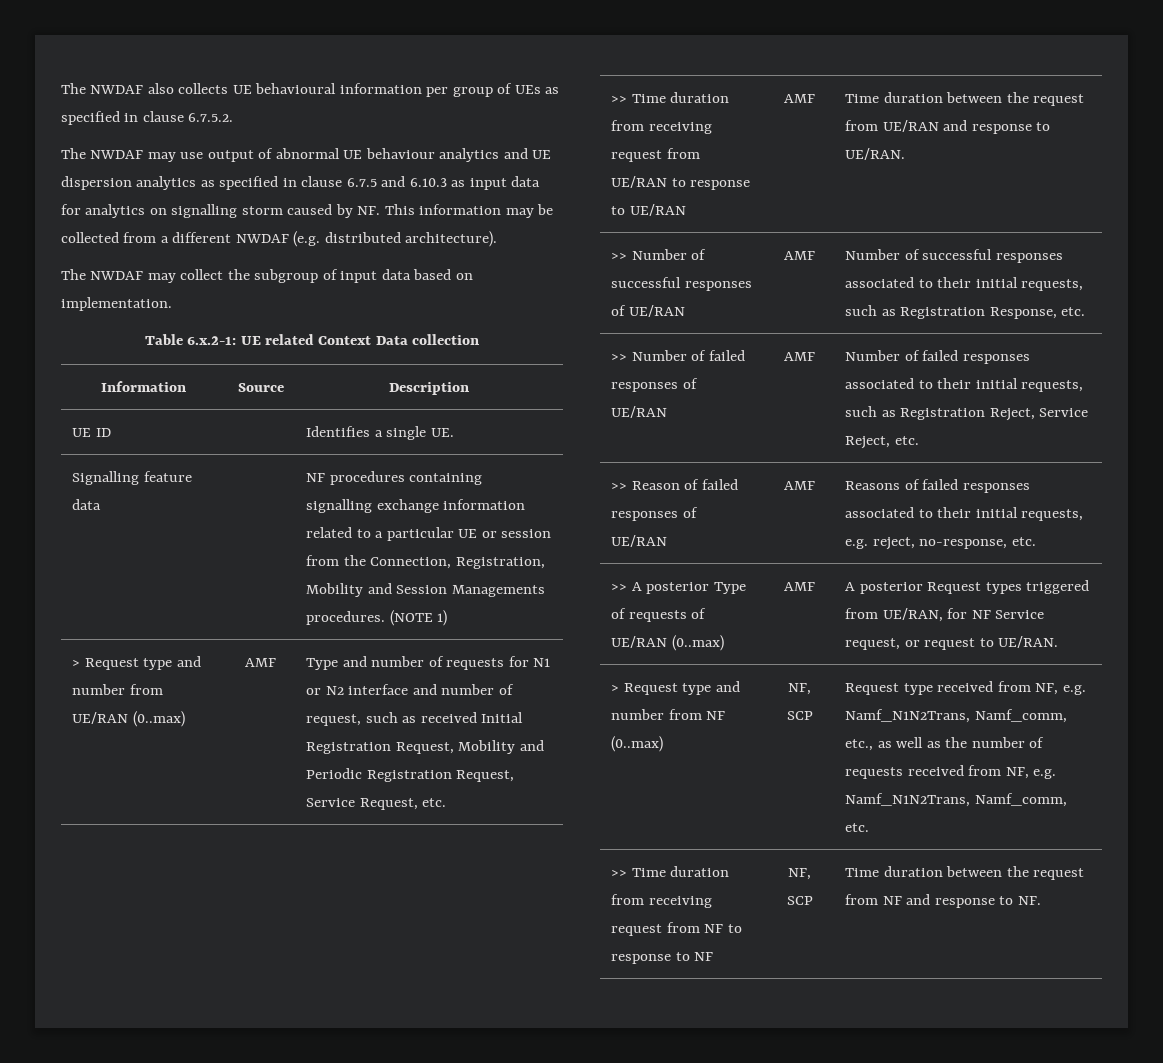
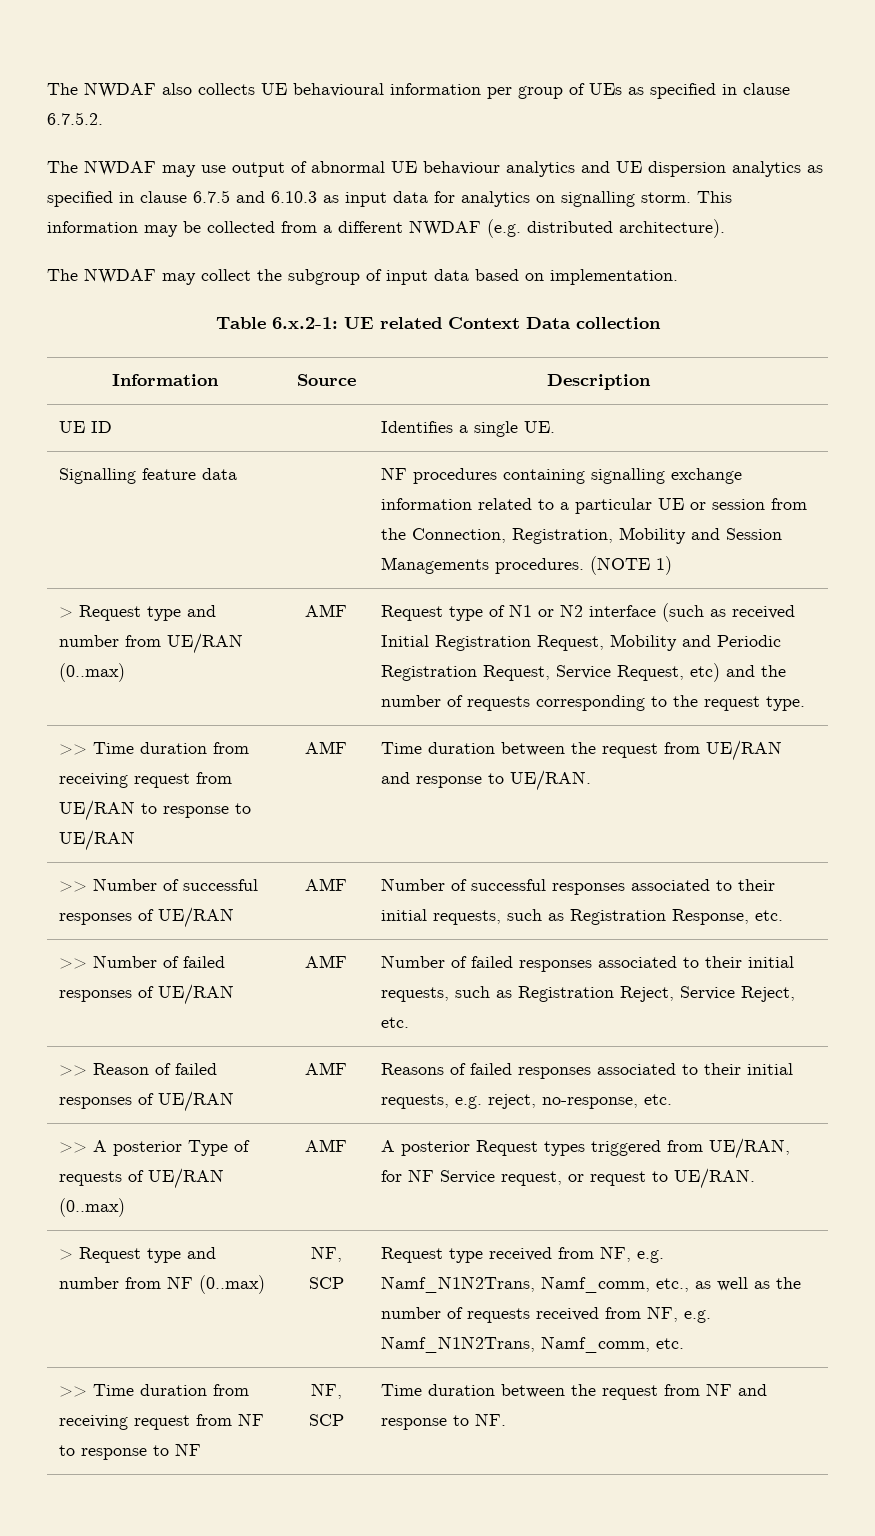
- The NWDAF may use output of abnormal UE behaviour analytics and UE dispersion analytics as specified in clause 6.7.5 and 6.10.3 as input data for analytics on signalling storm caused by NF. This information may be collected from a different NWDAF (e.g. distributed architecture).
+ The NWDAF may use output of abnormal UE behaviour analytics and UE dispersion analytics as specified in clause 6.7.5 and 6.10.3 as input data for analytics on signalling storm. This information may be collected from a different NWDAF (e.g. distributed architecture).
- > Request type and number from UE/RAN (0..max) | AMF | Type and number of requests for N1 or N2 interface and number of request, such as received Initial Registration Request, Mobility and Periodic Registration Request, Service Request, etc.
+ > Request type and number from UE/RAN (0..max) | AMF | Request type of N1 or N2 interface (such as received Initial Registration Request, Mobility and Periodic Registration Request, Service Request, etc) and the number of requests corresponding to the request type.

